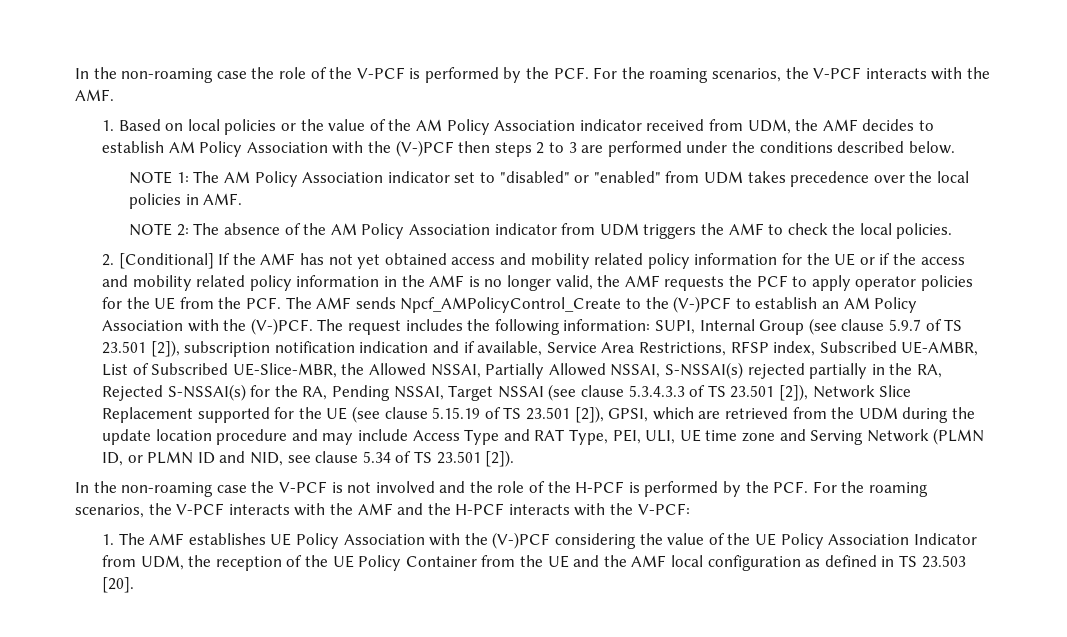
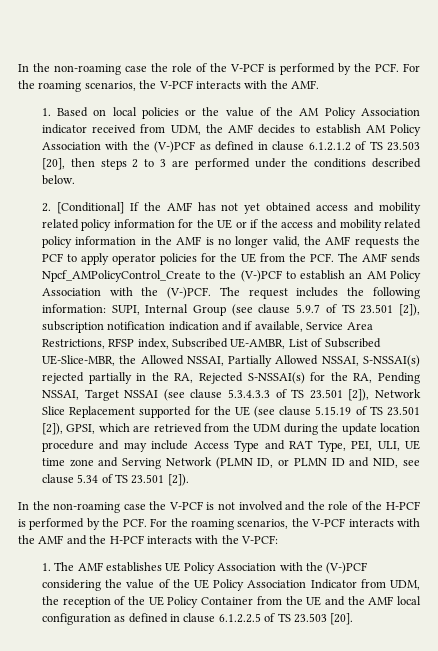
- 1. Based on local policies or the value of the AM Policy Association indicator received from UDM, the AMF decides to establish AM Policy Association with the (V-)PCF then steps 2 to 3 are performed under the conditions described below.
+ 1. Based on local policies or the value of the AM Policy Association indicator received from UDM, the AMF decides to establish AM Policy Association with the (V-)PCF as defined in clause 6.1.2.1.2 of TS 23.503 [20], then steps 2 to 3 are performed under the conditions described below.
- NOTE 1: The AM Policy Association indicator set to "disabled" or "enabled" from UDM takes precedence over the local policies in AMF.
- NOTE 2: The absence of the AM Policy Association indicator from UDM triggers the AMF to check the local policies.
- 1. The AMF establishes UE Policy Association with the (V-)PCF considering the value of the UE Policy Association Indicator from UDM, the reception of the UE Policy Container from the UE and the AMF local configuration as defined in TS 23.503 [20].
+ 1. The AMF establishes UE Policy Association with the (V-)PCF considering the value of the UE Policy Association Indicator from UDM, the reception of the UE Policy Container from the UE and the AMF local configuration as defined in clause 6.1.2.2.5 of TS 23.503 [20].

